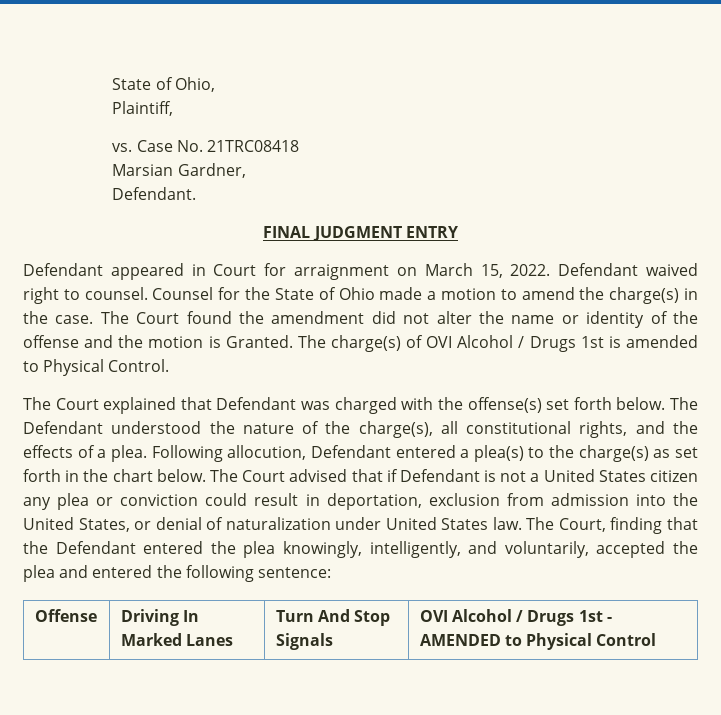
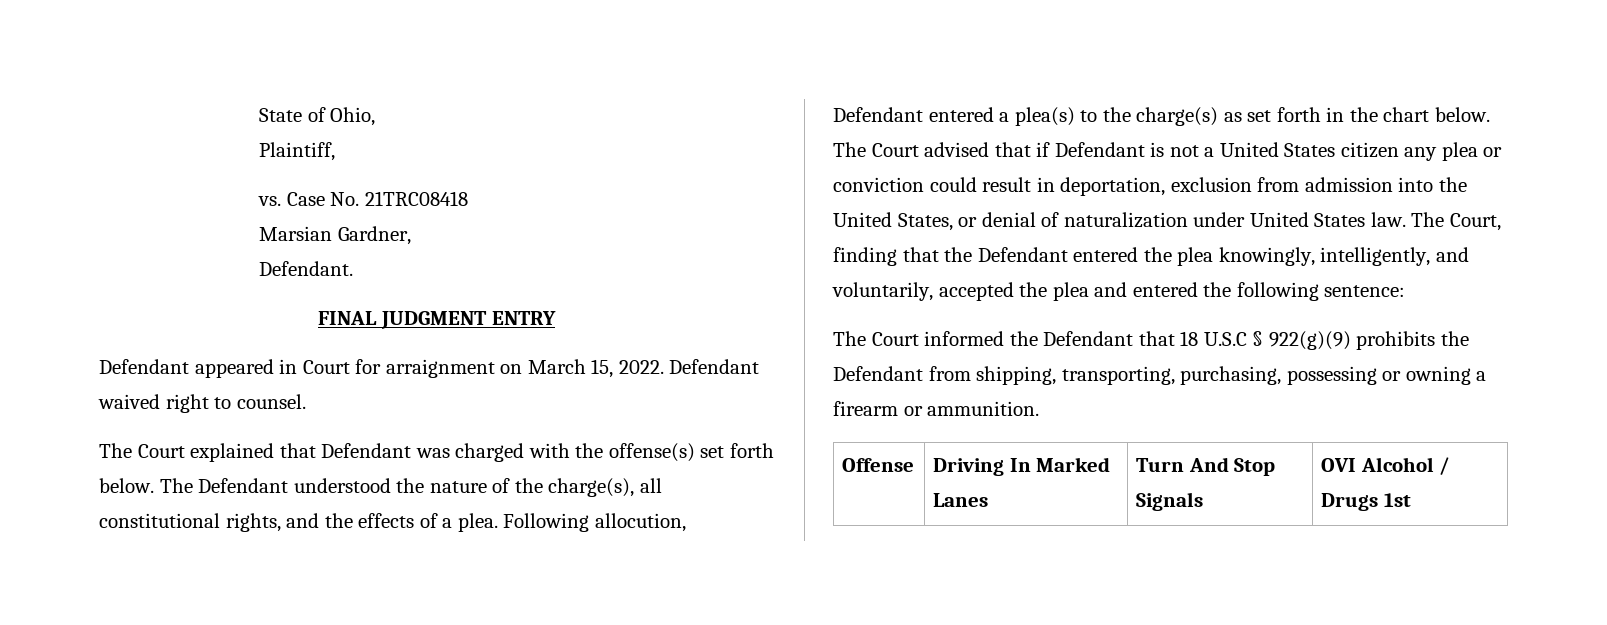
- Counsel for the State of Ohio made a motion to amend the charge(s) in the case. The Court found the amendment did not alter the name or identity of the offense and the motion is Granted. The charge(s) of OVI Alcohol / Drugs 1st is amended to Physical Control.
+ The Court informed the Defendant that 18 U.S.C § 922(g)(9) prohibits the Defendant from shipping, transporting, purchasing, possessing or owning a firearm or ammunition.
- Offense | Driving In Marked Lanes | Turn And Stop Signals | OVI Alcohol / Drugs 1st - AMENDED to Physical Control
+ Offense | Driving In Marked Lanes | Turn And Stop Signals | OVI Alcohol / Drugs 1st

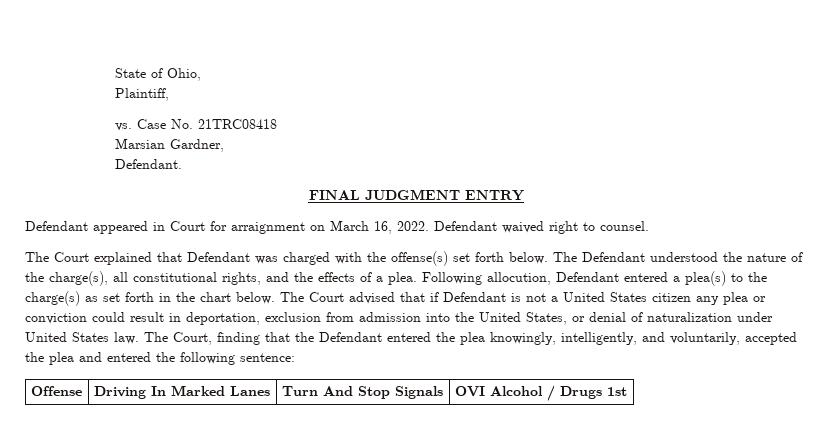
- Defendant appeared in Court for arraignment on March 15, 2022.
+ Defendant appeared in Court for arraignment on March 16, 2022.
- The Court informed the Defendant that 18 U.S.C § 922(g)(9) prohibits the Defendant from shipping, transporting, purchasing, possessing or owning a firearm or ammunition.

